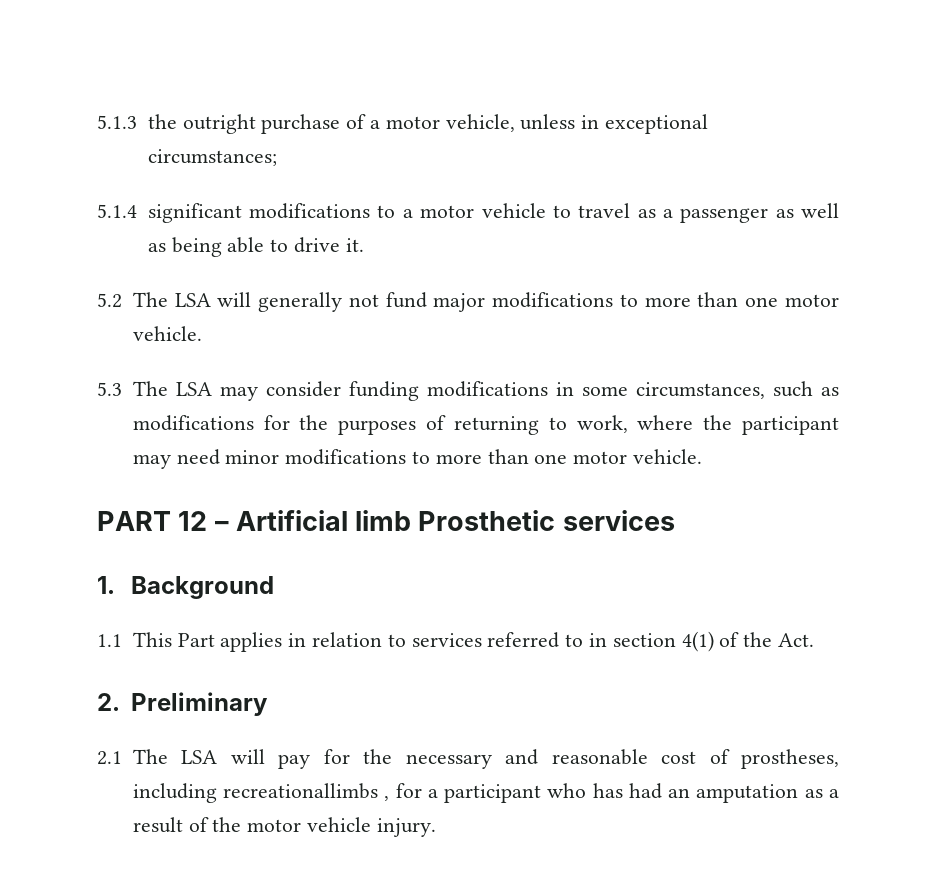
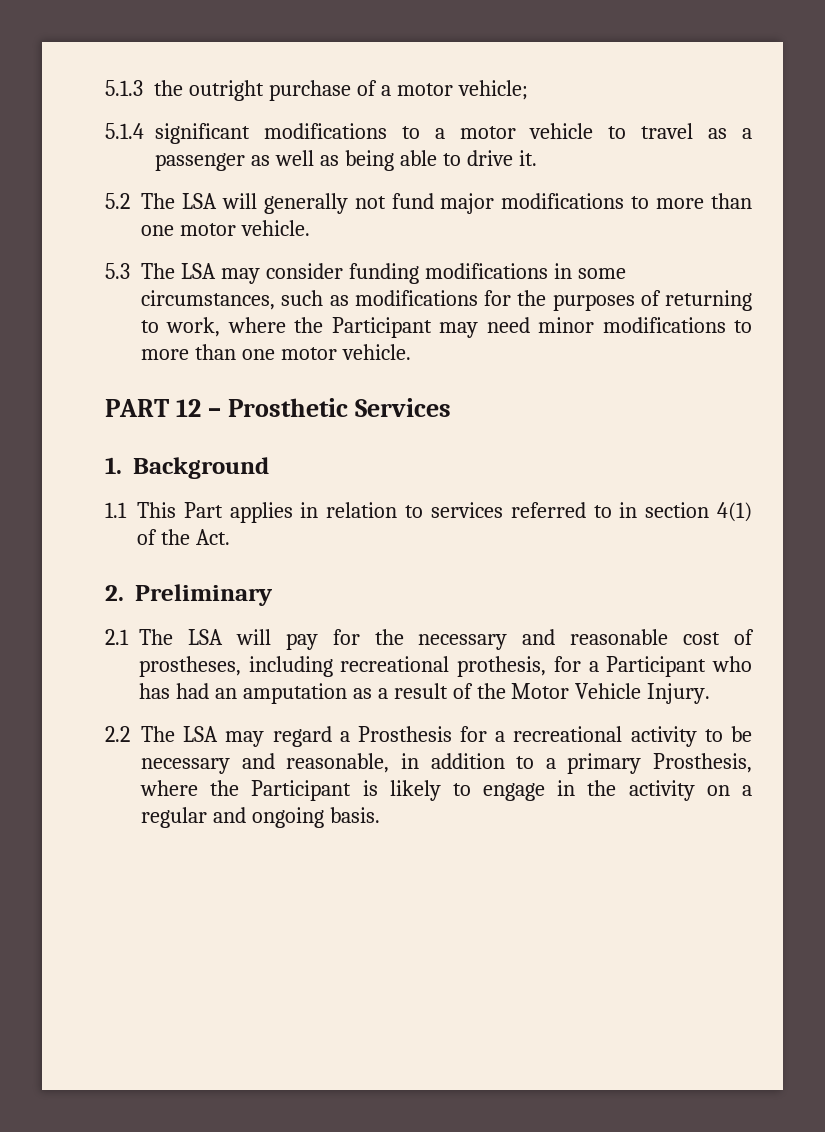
- 5.1.3 the outright purchase of a motor vehicle, unless in exceptional circumstances;
+ 5.1.3 the outright purchase of a motor vehicle;
- 5.3 The LSA may consider funding modifications in some circumstances, such as modifications for the purposes of returning to work, where the participant may need minor modifications to more than one motor vehicle.
+ 5.3 The LSA may consider funding modifications in some circumstances, such as modifications for the purposes of returning to work, where the Participant may need minor modifications to more than one motor vehicle.
- PART 12 – Artificial limb Prosthetic services
+ PART 12 – Prosthetic Services
- 2.1 The LSA will pay for the necessary and reasonable cost of prostheses, including recreationallimbs , for a participant who has had an amputation as a result of the motor vehicle injury.
+ 2.1 The LSA will pay for the necessary and reasonable cost of prostheses, including recreational prothesis, for a Participant who has had an amputation as a result of the Motor Vehicle Injury.
+ 2.2 The LSA may regard a Prosthesis for a recreational activity to be necessary and reasonable, in addition to a primary Prosthesis, where the Participant is likely to engage in the activity on a regular and ongoing basis.

